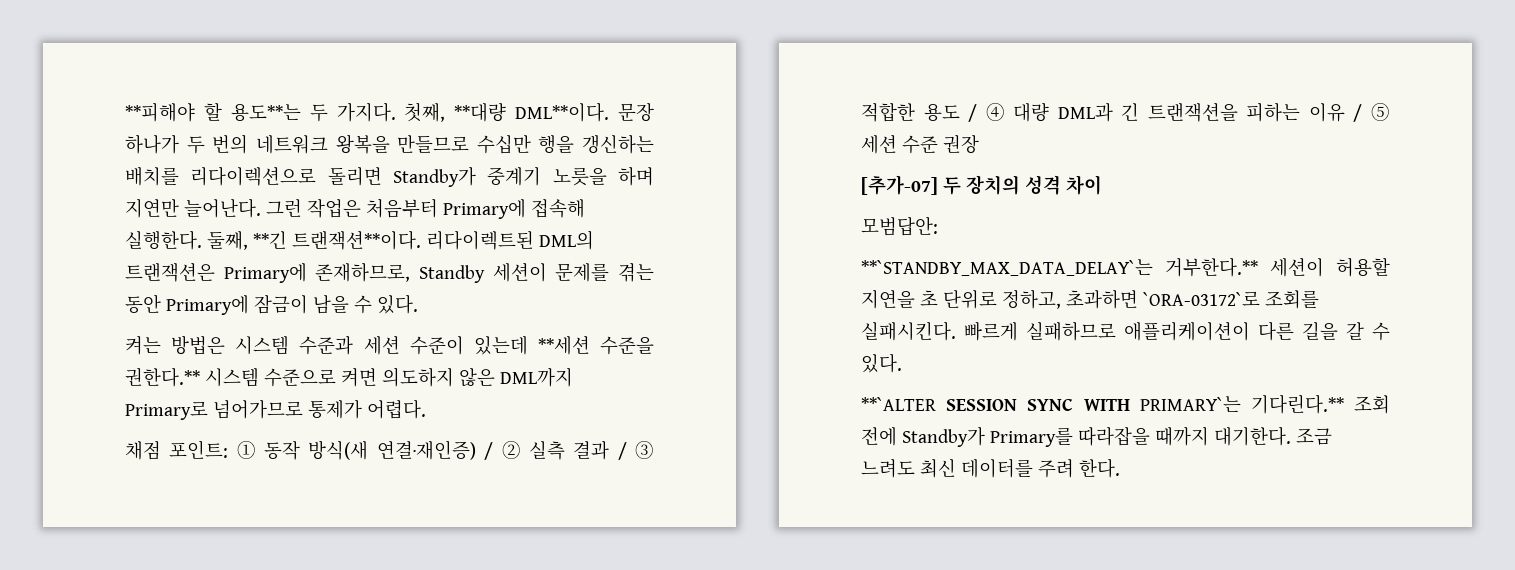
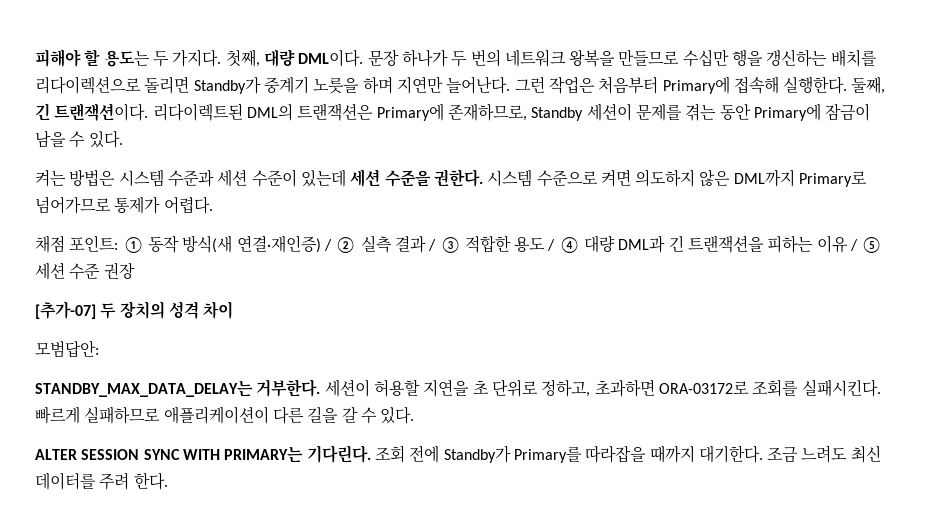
- **피해야 할 용도**는 두 가지다.
+ 피해야 할 용도는 두 가지다.
- 첫째, **대량 DML**이다.
+ 첫째, 대량 DML이다.
- 둘째, **긴 트랜잭션**이다.
+ 둘째, 긴 트랜잭션이다.
- 켜는 방법은 시스템 수준과 세션 수준이 있는데 **세션 수준을 권한다.** 시스템 수준으로 켜면 의도하지 않은 DML까지 Primary로 넘어가므로 통제가 어렵다.
+ 켜는 방법은 시스템 수준과 세션 수준이 있는데 세션 수준을 권한다. 시스템 수준으로 켜면 의도하지 않은 DML까지 Primary로 넘어가므로 통제가 어렵다.
- **`STANDBY_MAX_DATA_DELAY`는 거부한다.** 세션이 허용할 지연을 초 단위로 정하고, 초과하면 `ORA-03172`로 조회를 실패시킨다.
+ STANDBY_MAX_DATA_DELAY는 거부한다. 세션이 허용할 지연을 초 단위로 정하고, 초과하면 ORA-03172로 조회를 실패시킨다.
- **`ALTER SESSION SYNC WITH PRIMARY`는 기다린다.** 조회 전에 Standby가 Primary를 따라잡을 때까지 대기한다.
+ ALTER SESSION SYNC WITH PRIMARY는 기다린다. 조회 전에 Standby가 Primary를 따라잡을 때까지 대기한다.

